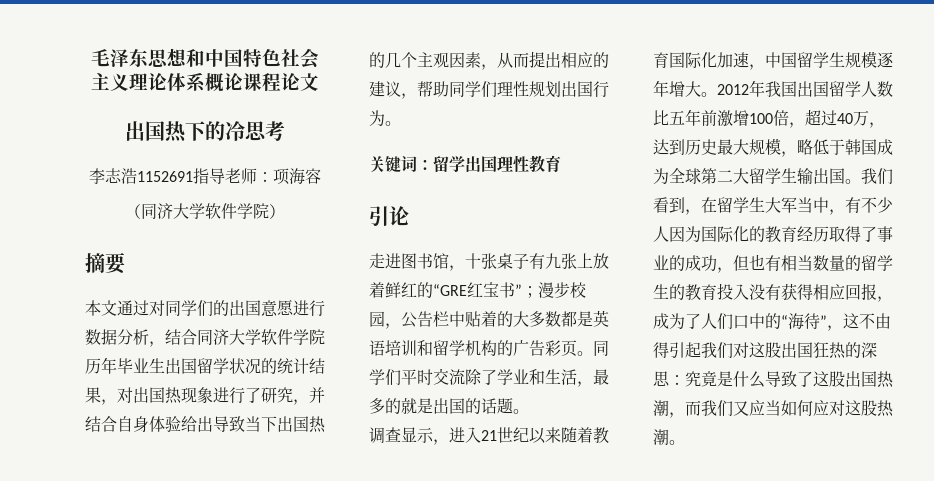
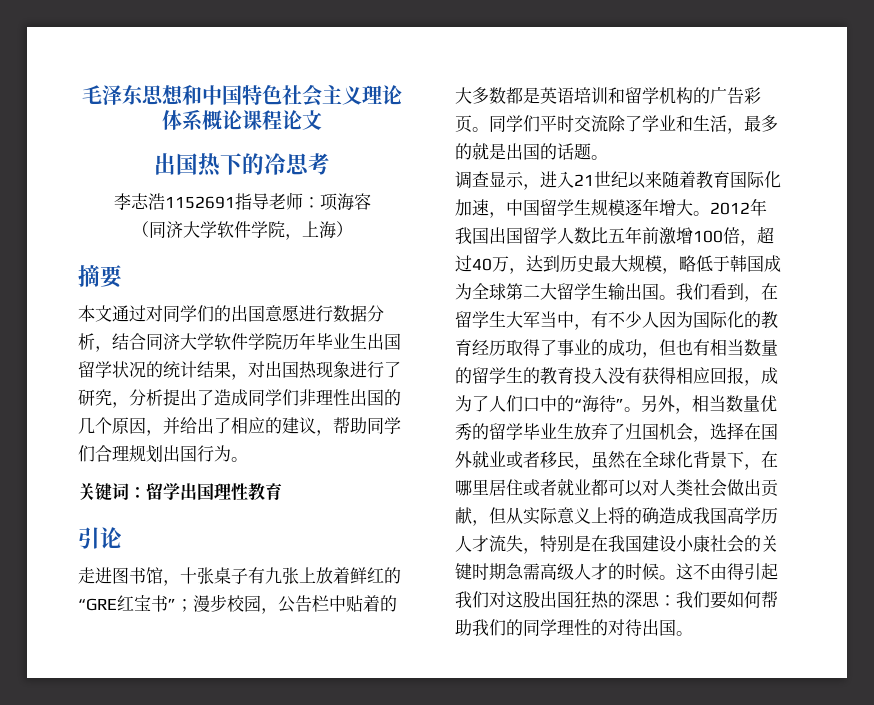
- （同济大学软件学院）
+ （同济大学软件学院，上海）
- 本文通过对同学们的出国意愿进行数据分析，结合同济大学软件学院历年毕业生出国留学状况的统计结果，对出国热现象进行了研究，并结合自身体验给出导致当下出国热的几个主观因素，从而提出相应的建议，帮助同学们理性规划出国行为。
+ 本文通过对同学们的出国意愿进行数据分析，结合同济大学软件学院历年毕业生出国留学状况的统计结果，对出国热现象进行了研究，分析提出了造成同学们非理性出国的几个原因，并给出了相应的建议，帮助同学们合理规划出国行为。
- 我们看到，在留学生大军当中，有不少人因为国际化的教育经历取得了事业的成功，但也有相当数量的留学生的教育投入没有获得相应回报，成为了人们口中的“海待”，这不由得引起我们对这股出国狂热的深思：究竟是什么导致了这股出国热潮，而我们又应当如何应对这股热潮。
+ 我们看到，在留学生大军当中，有不少人因为国际化的教育经历取得了事业的成功，但也有相当数量的留学生的教育投入没有获得相应回报，成为了人们口中的“海待”。另外，相当数量优秀的留学毕业生放弃了归国机会，选择在国外就业或者移民，虽然在全球化背景下，在哪里居住或者就业都可以对人类社会做出贡献，但从实际意义上将的确造成我国高学历人才流失，特别是在我国建设小康社会的关键时期急需高级人才的时候。这不由得引起我们对这股出国狂热的深思：我们要如何帮助我们的同学理性的对待出国。

